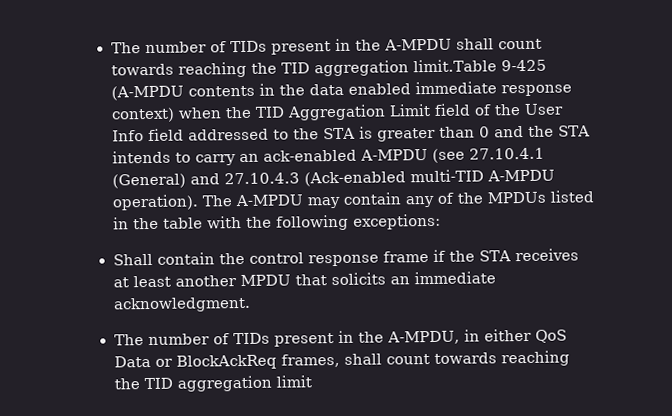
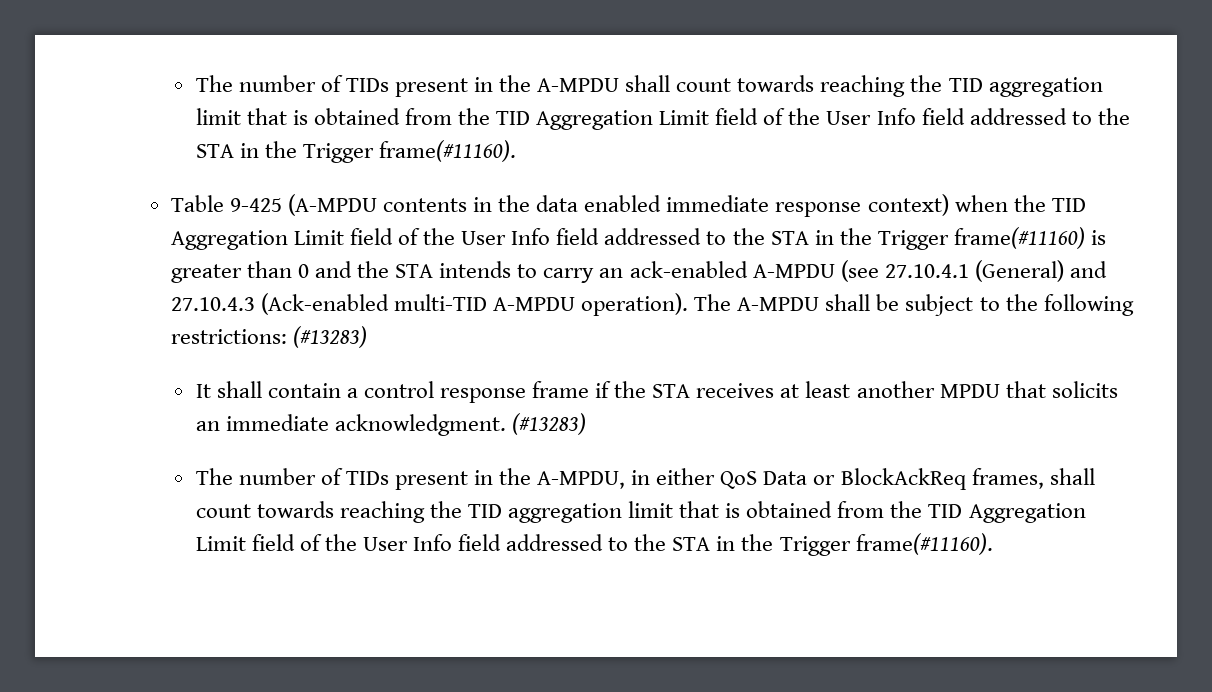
- The number of TIDs present in the A-MPDU shall count towards reaching the TID aggregation limit.Table 9-425 (A-MPDU contents in the data enabled immediate response context) when the TID Aggregation Limit field of the User Info field addressed to the STA is greater than 0 and the STA intends to carry an ack-enabled A-MPDU (see 27.10.4.1 (General) and 27.10.4.3 (Ack-enabled multi-TID A-MPDU operation).
+ The number of TIDs present in the A-MPDU shall count towards reaching the TID aggregation limit that is obtained from the TID Aggregation Limit field of the User Info field addressed to the STA in the Trigger frame(#11160).
+ Table 9-425 (A-MPDU contents in the data enabled immediate response context) when the TID Aggregation Limit field of the User Info field addressed to the STA in the Trigger frame(#11160) is greater than 0 and the STA intends to carry an ack-enabled A-MPDU (see 27.10.4.1 (General) and 27.10.4.3 (Ack-enabled multi-TID A-MPDU operation).
- The A-MPDU may contain any of the MPDUs listed in the table with the following exceptions:
- Shall contain the control response frame if the STA receives at least another MPDU that solicits an immediate acknowledgment.
+ The A-MPDU shall be subject to the following restrictions: (#13283)
+ It shall contain a control response frame if the STA receives at least another MPDU that solicits an immediate acknowledgment. (#13283)
- The number of TIDs present in the A-MPDU, in either QoS Data or BlockAckReq frames, shall count towards reaching the TID aggregation limit
+ The number of TIDs present in the A-MPDU, in either QoS Data or BlockAckReq frames, shall count towards reaching the TID aggregation limit that is obtained from the TID Aggregation Limit field of the User Info field addressed to the STA in the Trigger frame(#11160).

